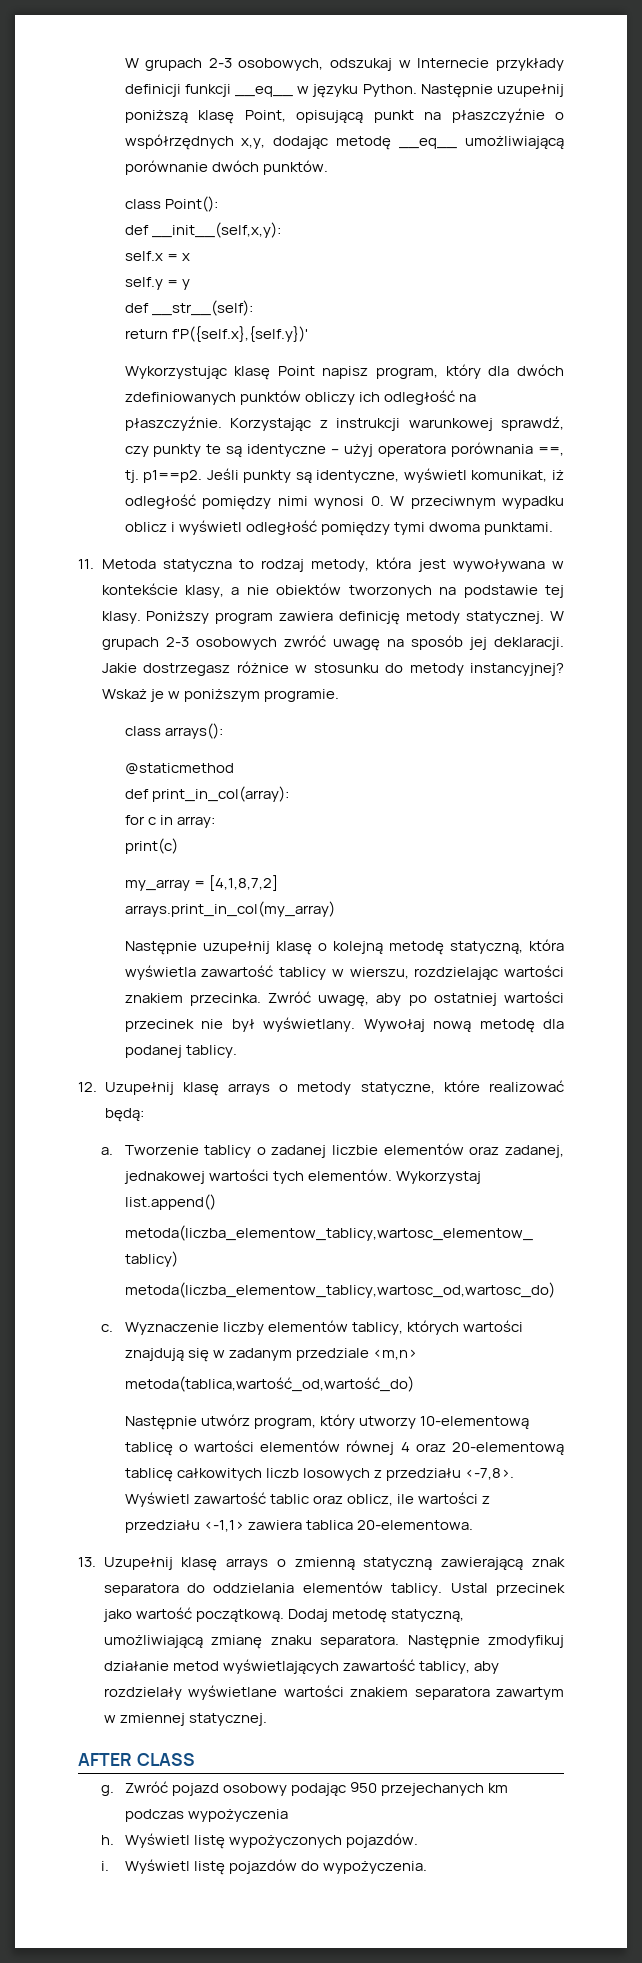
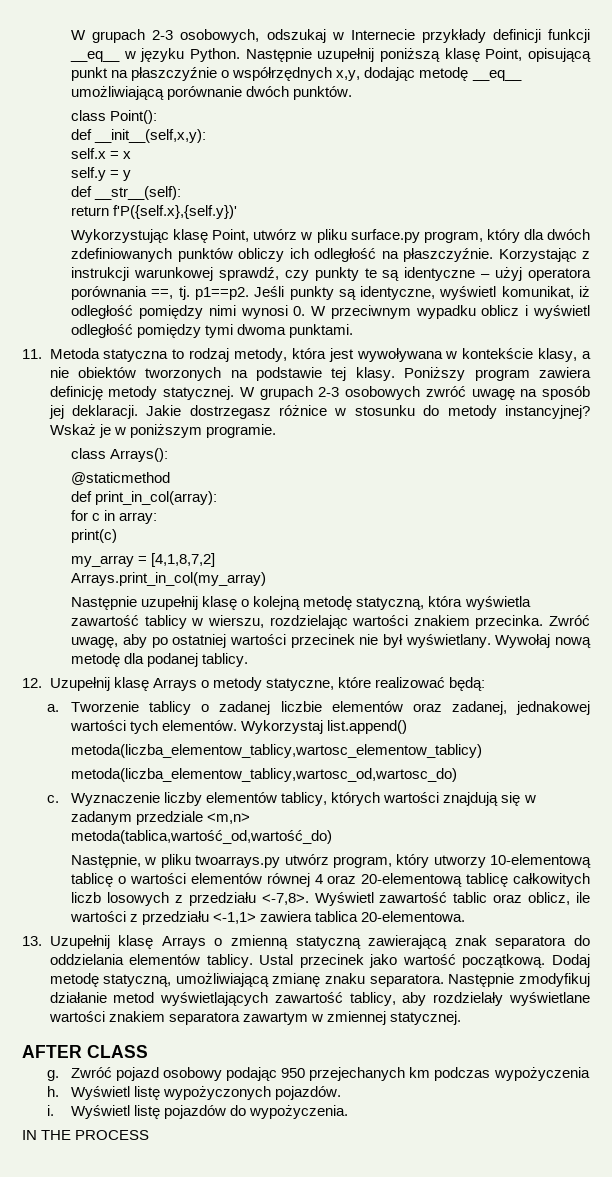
- Wykorzystując klasę Point napisz program, który dla dwóch zdefiniowanych punktów obliczy ich odległość na płaszczyźnie.
+ Wykorzystując klasę Point, utwórz w pliku surface.py program, który dla dwóch zdefiniowanych punktów obliczy ich odległość na płaszczyźnie.
- class arrays():
+ class Arrays():
- arrays.print_in_col(my_array)
+ Arrays.print_in_col(my_array)
- 12. Uzupełnij klasę arrays o metody statyczne, które realizować będą:
+ 12. Uzupełnij klasę Arrays o metody statyczne, które realizować będą:
- Następnie utwórz program, który utworzy 10-elementową tablicę o wartości elementów równej 4 oraz 20-elementową tablicę całkowitych liczb losowych z przedziału <-7,8>.
+ Następnie, w pliku twoarrays.py utwórz program, który utworzy 10-elementową tablicę o wartości elementów równej 4 oraz 20-elementową tablicę całkowitych liczb losowych z przedziału <-7,8>.
- 13. Uzupełnij klasę arrays o zmienną statyczną zawierającą znak separatora do oddzielania elementów tablicy.
+ 13. Uzupełnij klasę Arrays o zmienną statyczną zawierającą znak separatora do oddzielania elementów tablicy.
+ IN THE PROCESS

